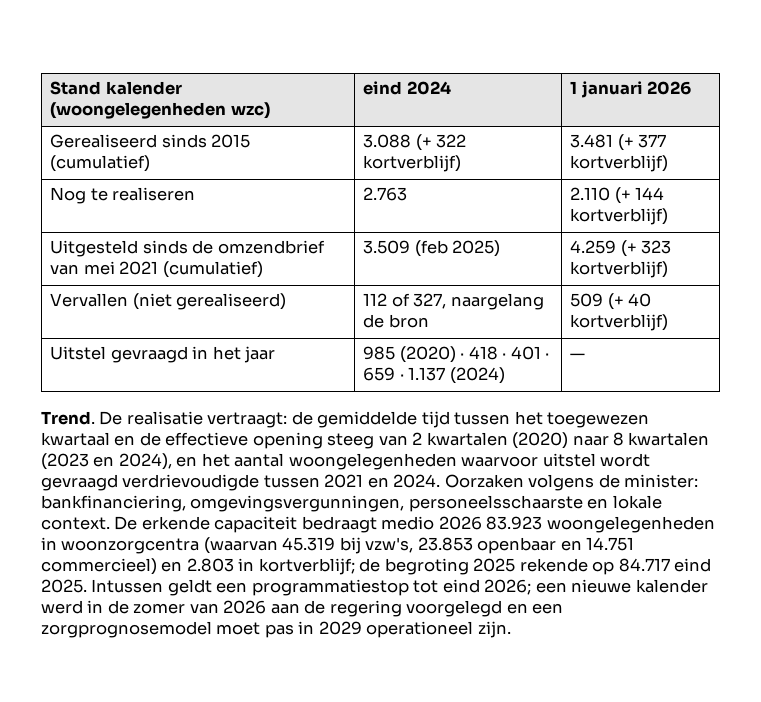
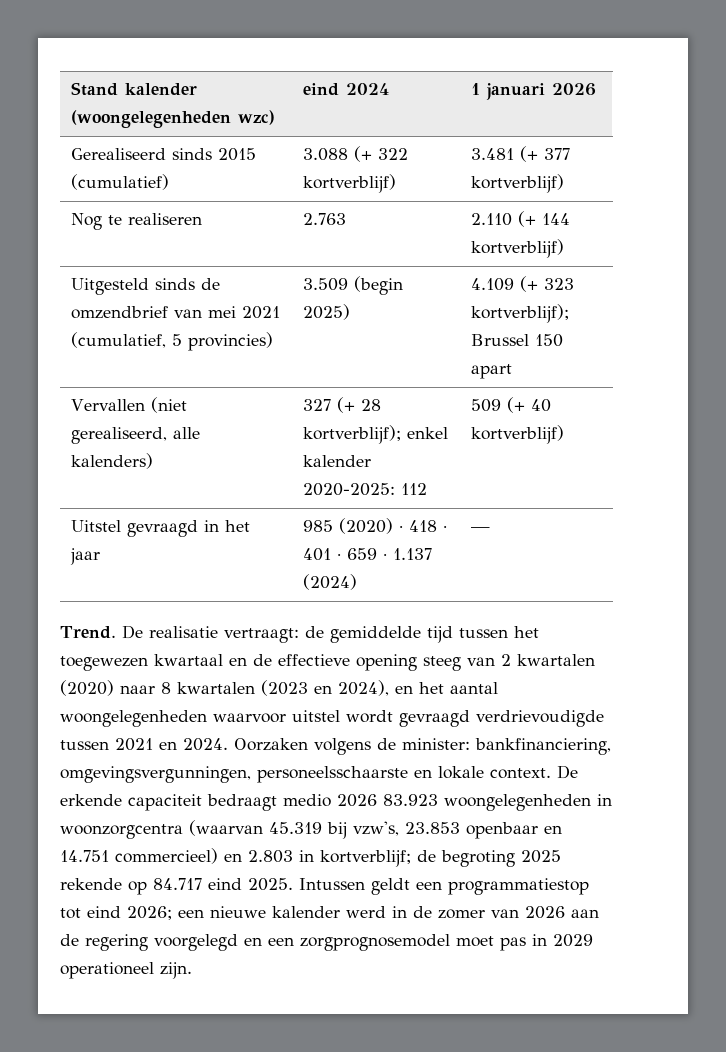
- Uitgesteld sinds de omzendbrief van mei 2021 (cumulatief) | 3.509 (feb 2025) | 4.259 (+ 323 kortverblijf)
- Vervallen (niet gerealiseerd) | 112 of 327, naargelang de bron | 509 (+ 40 kortverblijf)
+ Uitgesteld sinds de omzendbrief van mei 2021 (cumulatief, 5 provincies) | 3.509 (begin 2025) | 4.109 (+ 323 kortverblijf); Brussel 150 apart
+ Vervallen (niet gerealiseerd, alle kalenders) | 327 (+ 28 kortverblijf); enkel kalender 2020-2025: 112 | 509 (+ 40 kortverblijf)

